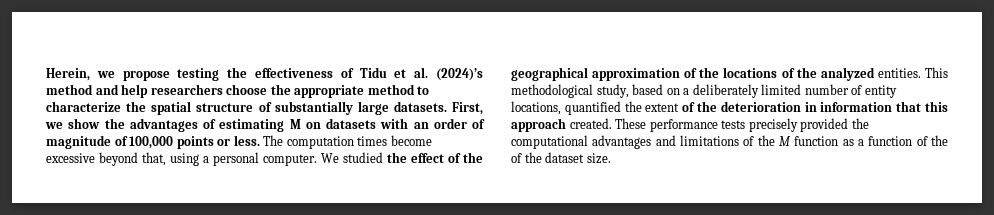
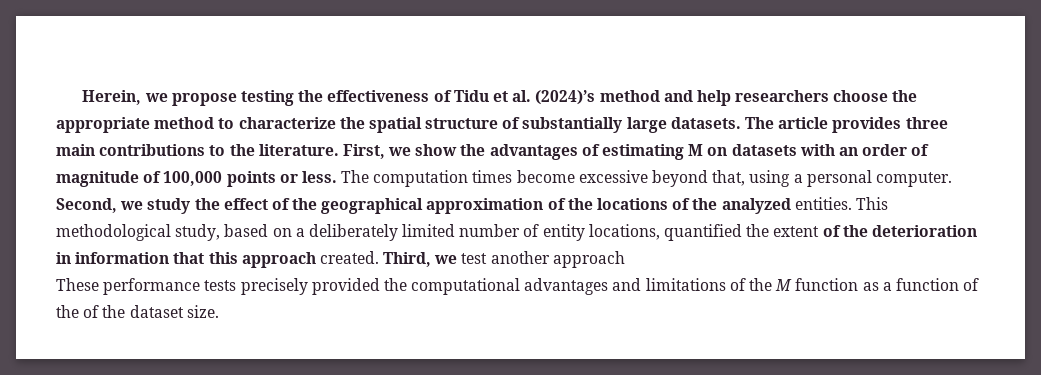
+ The article provides three main contributions to the literature.
- We studied the effect of the geographical approximation of the locations of the analyzed entities.
+ Second, we study the effect of the geographical approximation of the locations of the analyzed entities.
- This methodological study, based on a deliberately limited number of entity locations, quantified the extent of the deterioration in information that this approach created. These performance tests precisely provided the computational advantages and limitations of the M function as a function of the of the dataset size.
+ This methodological study, based on a deliberately limited number of entity locations, quantified the extent of the deterioration in information that this approach created. Third, we test another approach
+ These performance tests precisely provided the computational advantages and limitations of the M function as a function of the of the dataset size.

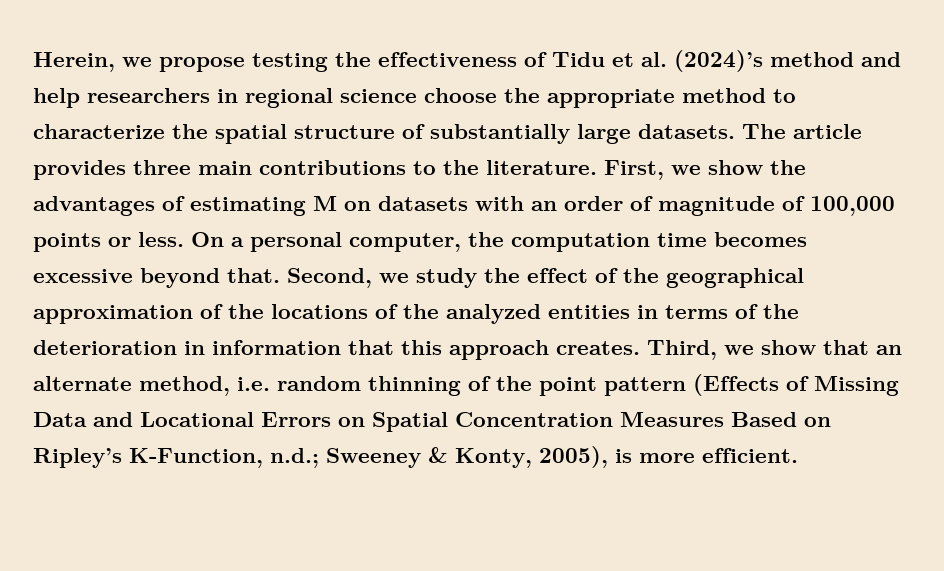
- Herein, we propose testing the effectiveness of Tidu et al. (2024)’s method and help researchers choose the appropriate method to characterize the spatial structure of substantially large datasets.
+ Herein, we propose testing the effectiveness of Tidu et al. (2024)’s method and help researchers in regional science choose the appropriate method to characterize the spatial structure of substantially large datasets.
- The computation times become excessive beyond that, using a personal computer.
+ On a personal computer, the computation time becomes excessive beyond that.
- Second, we study the effect of the geographical approximation of the locations of the analyzed entities. This methodological study, based on a deliberately limited number of entity locations, quantified the extent of the deterioration in information that this approach created.
+ Second, we study the effect of the geographical approximation of the locations of the analyzed entities in terms of the deterioration in information that this approach creates.
- Third, we test another approach
- These performance tests precisely provided the computational advantages and limitations of the M function as a function of the of the dataset size.
+ Third, we show that an alternate method, i.e. random thinning of the point pattern (Effects of Missing Data and Locational Errors on Spatial Concentration Measures Based on Ripley’s K-Function, n.d.; Sweeney & Konty, 2005), is more efficient.

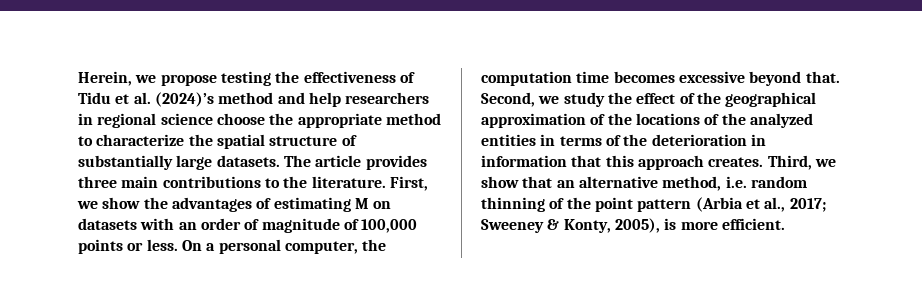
- Third, we show that an alternate method, i.e. random thinning of the point pattern (Effects of Missing Data and Locational Errors on Spatial Concentration Measures Based on Ripley’s K-Function, n.d.; Sweeney & Konty, 2005), is more efficient.
+ Third, we show that an alternative method, i.e. random thinning of the point pattern (Arbia et al., 2017; Sweeney & Konty, 2005), is more efficient.

